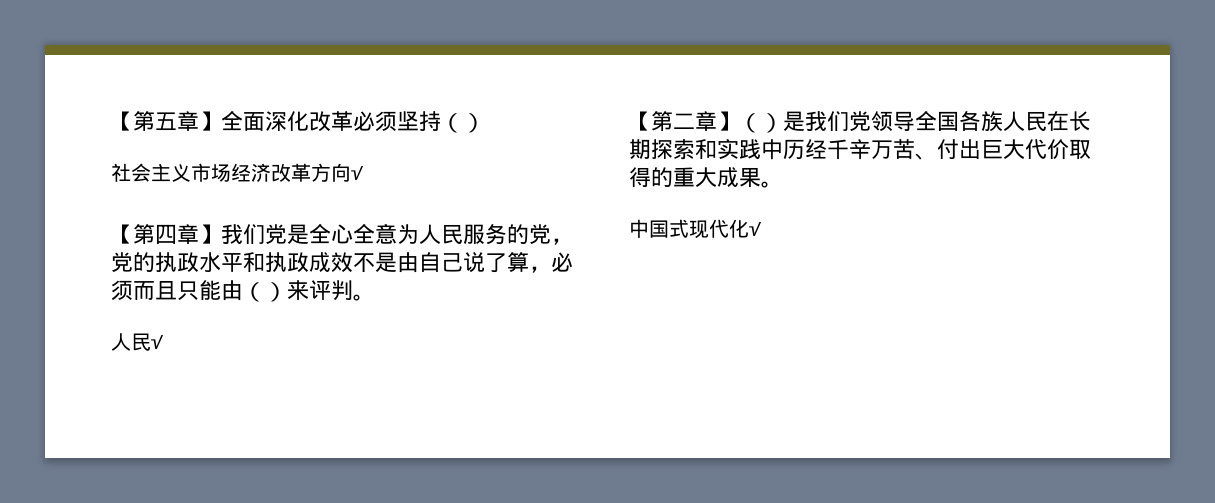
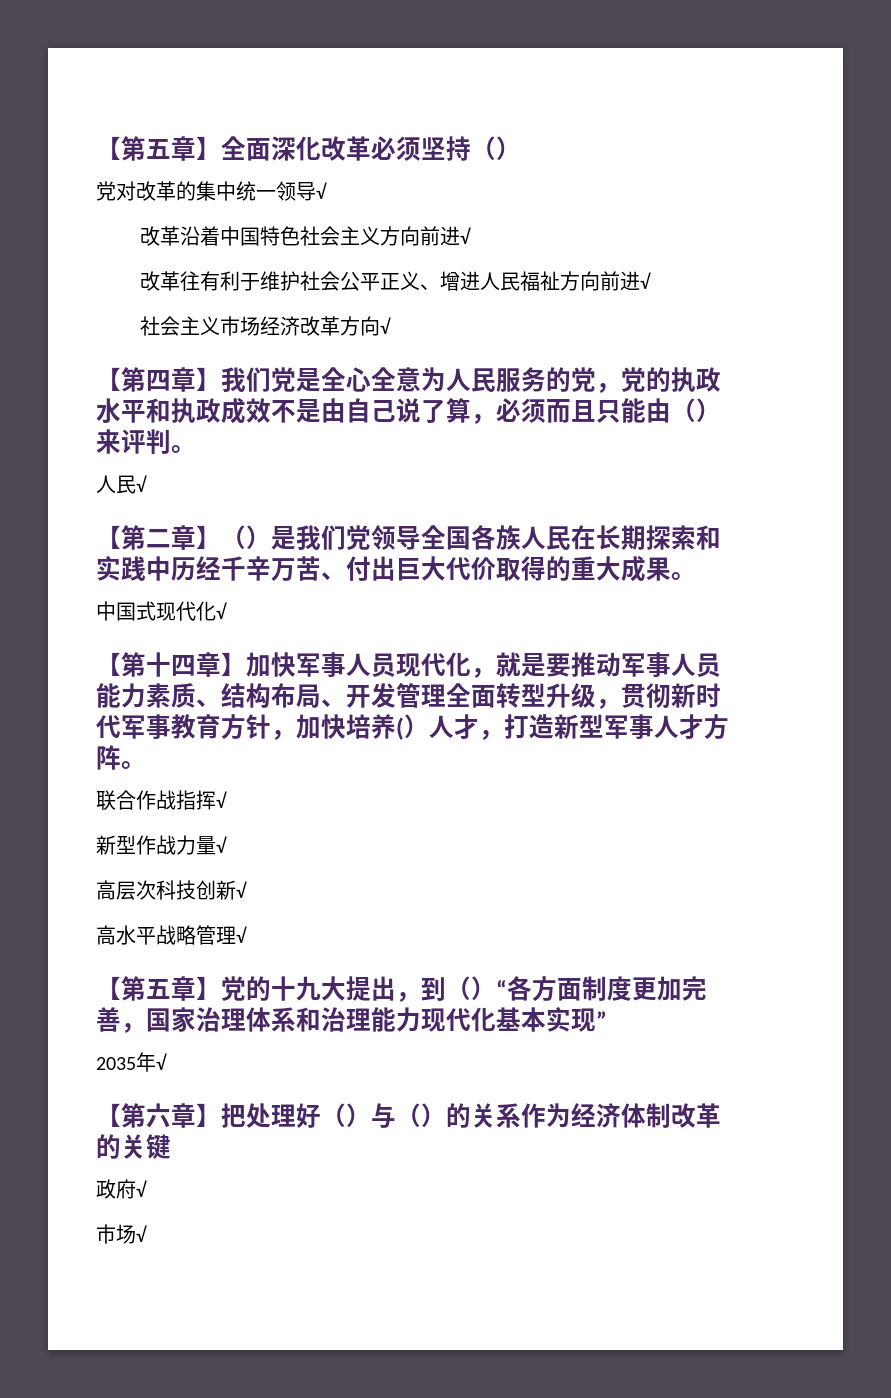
+ 党对改革的集中统一领导√
+ 改革沿着中国特色社会主义方向前进√
+ 改革往有利于维护社会公平正义、增进人民福祉方向前进√
+ 【第十四章】加快军事人员现代化，就是要推动军事人员能力素质、结构布局、开发管理全面转型升级，贯彻新时代军事教育方针，加快培养(）人才，打造新型军事人才方阵。
+ 联合作战指挥√
+ 新型作战力量√
+ 高层次科技创新√
+ 高水平战略管理√
+ 【第五章】党的十九大提出，到（）“各方面制度更加完善，国家治理体系和治理能力现代化基本实现”
+ 2035年√
+ 【第六章】把处理好（）与（）的关系作为经济体制改革的关键
+ 政府√
+ 市场√

